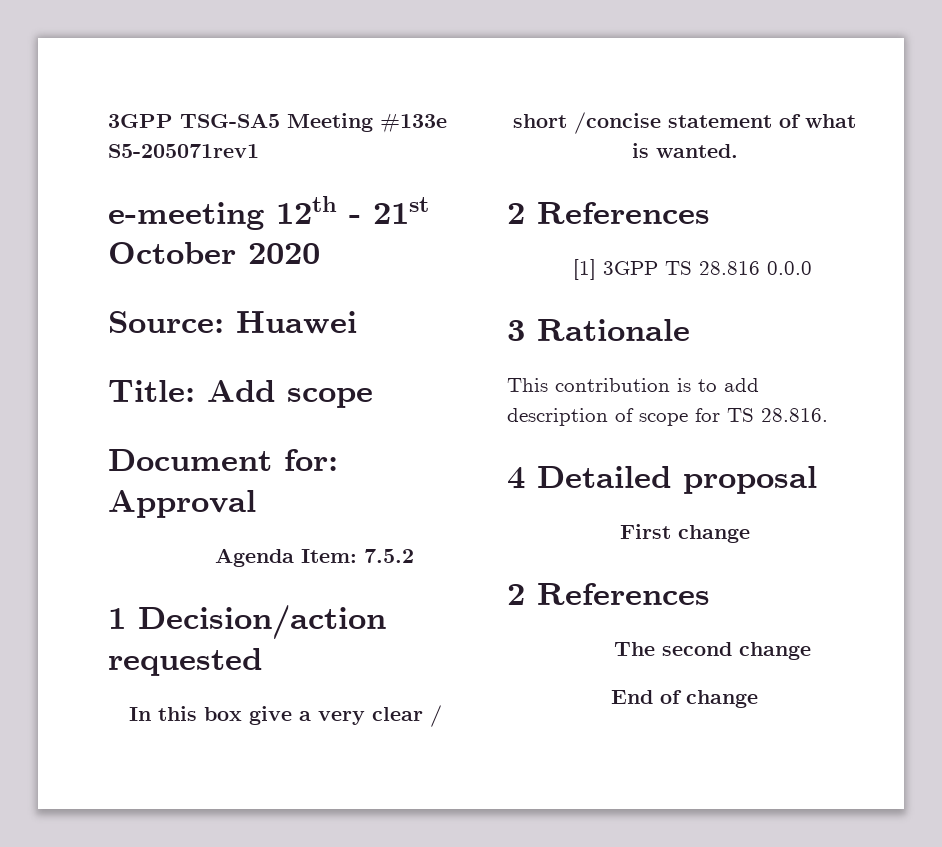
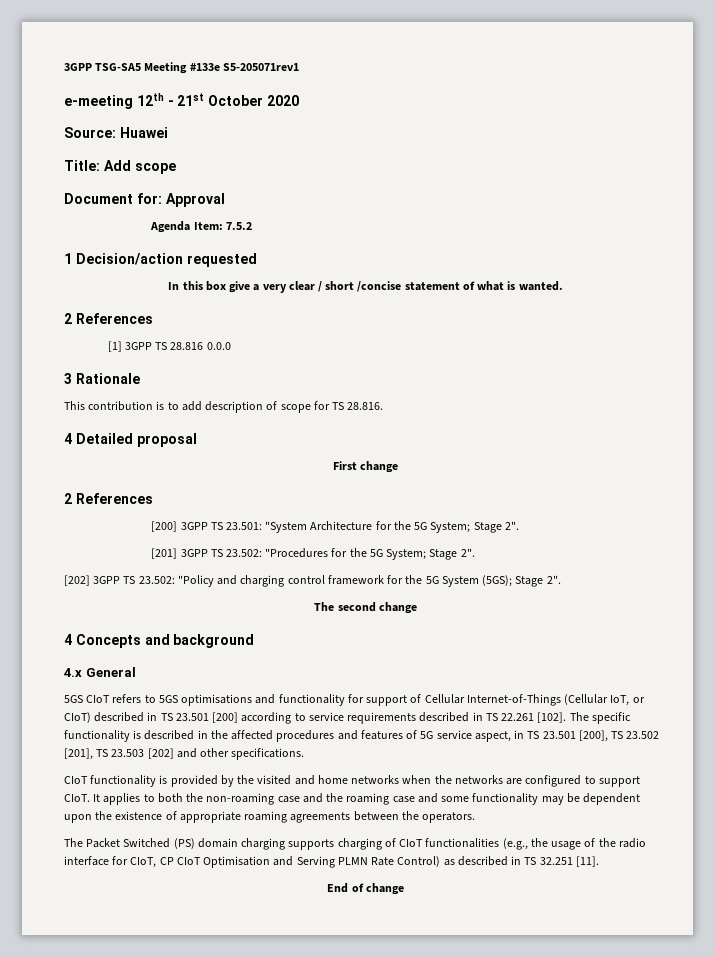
+ [200] 3GPP TS 23.501: "System Architecture for the 5G System; Stage 2".
+ [201] 3GPP TS 23.502: "Procedures for the 5G System; Stage 2".
+ [202] 3GPP TS 23.502: "Policy and charging control framework for the 5G System (5GS); Stage 2".
  The second change
+ 4 Concepts and background
+ 4.x General
+ 5GS CIoT refers to 5GS optimisations and functionality for support of Cellular Internet-of-Things (Cellular IoT, or CIoT) described in TS 23.501 [200] according to service requirements described in TS 22.261 [102]. The specific functionality is described in the affected procedures and features of 5G service aspect, in TS 23.501 [200], TS 23.502 [201], TS 23.503 [202] and other specifications.
+ CIoT functionality is provided by the visited and home networks when the networks are configured to support CIoT. It applies to both the non-roaming case and the roaming case and some functionality may be dependent upon the existence of appropriate roaming agreements between the operators.
+ The Packet Switched (PS) domain charging supports charging of CIoT functionalities (e.g., the usage of the radio interface for CIoT, CP CIoT Optimisation and Serving PLMN Rate Control) as described in TS 32.251 [11].

